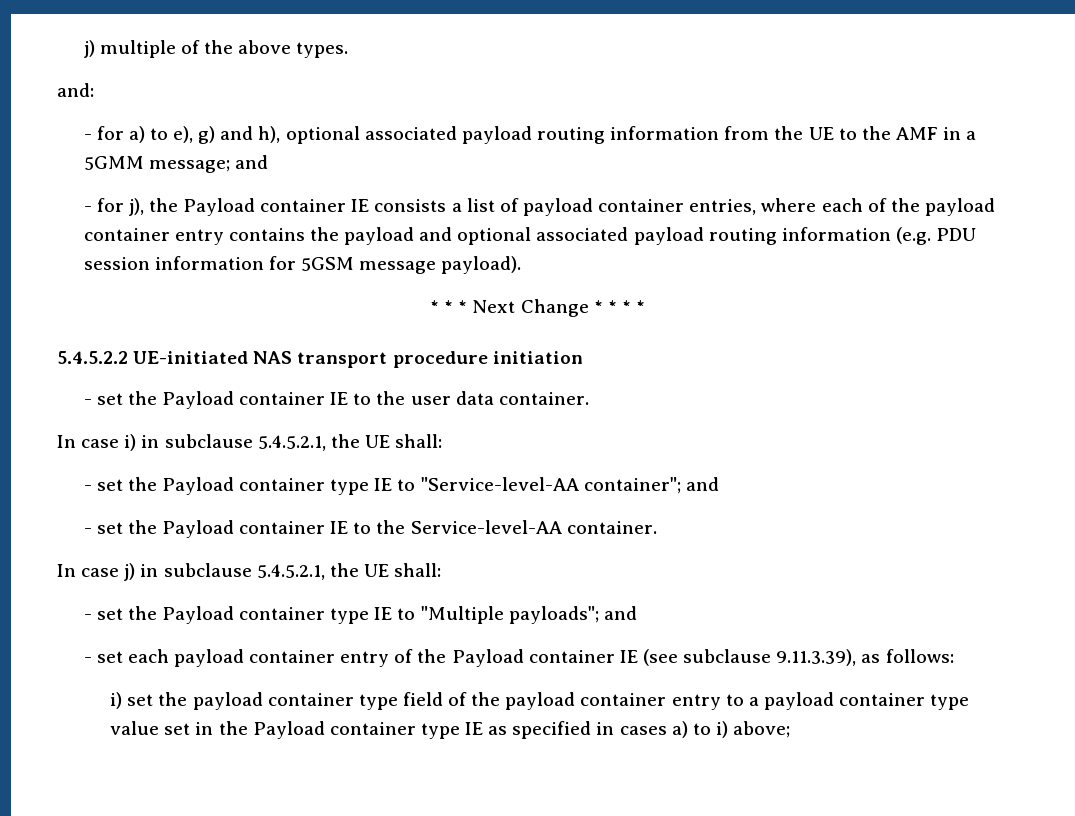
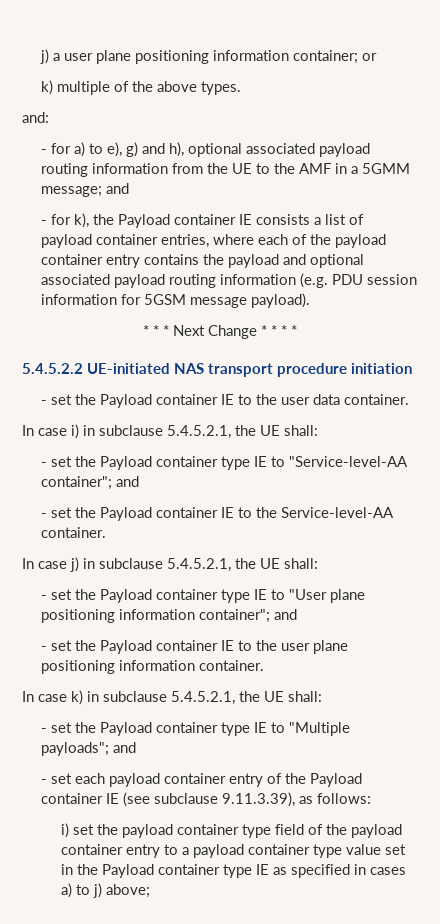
- j) multiple of the above types.
+ j) a user plane positioning information container; or
+ k) multiple of the above types.
- - for j), the Payload container IE consists a list of payload container entries, where each of the payload container entry contains the payload and optional associated payload routing information (e.g. PDU session information for 5GSM message payload).
+ - for k), the Payload container IE consists a list of payload container entries, where each of the payload container entry contains the payload and optional associated payload routing information (e.g. PDU session information for 5GSM message payload).
+ - set the Payload container type IE to "User plane positioning information container"; and
+ - set the Payload container IE to the user plane positioning information container.
+ In case k) in subclause 5.4.5.2.1, the UE shall:
- i) set the payload container type field of the payload container entry to a payload container type value set in the Payload container type IE as specified in cases a) to i) above;
+ i) set the payload container type field of the payload container entry to a payload container type value set in the Payload container type IE as specified in cases a) to j) above;

